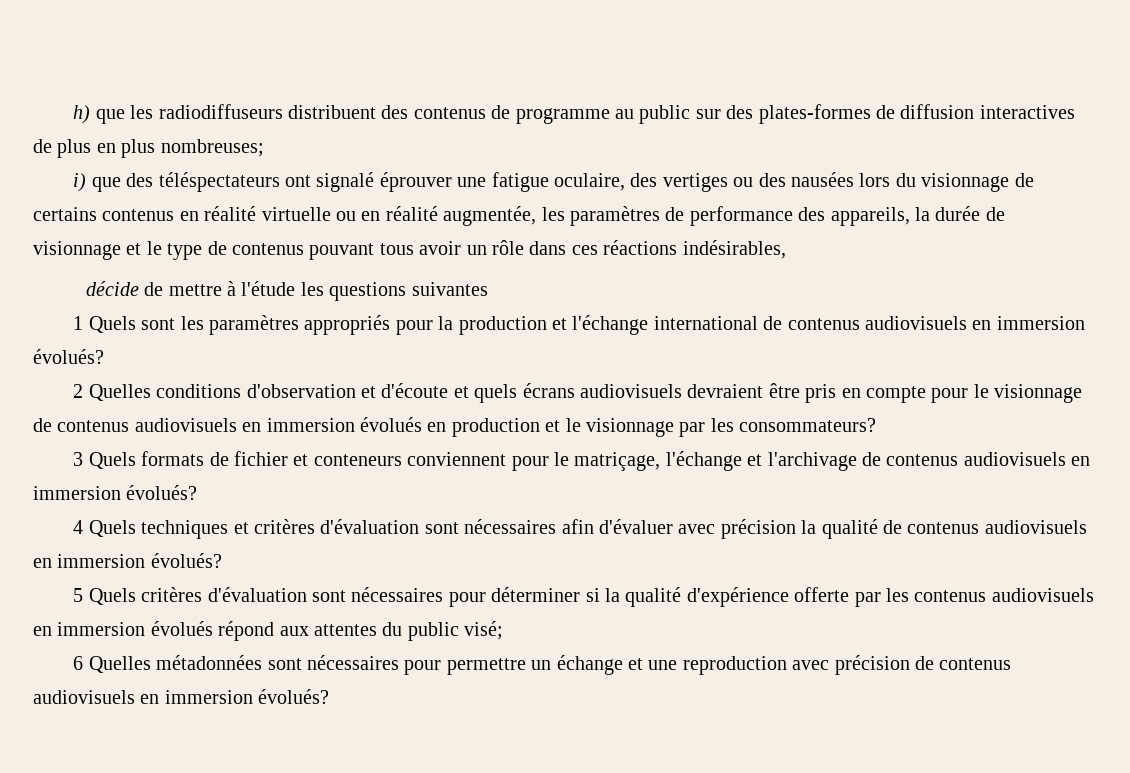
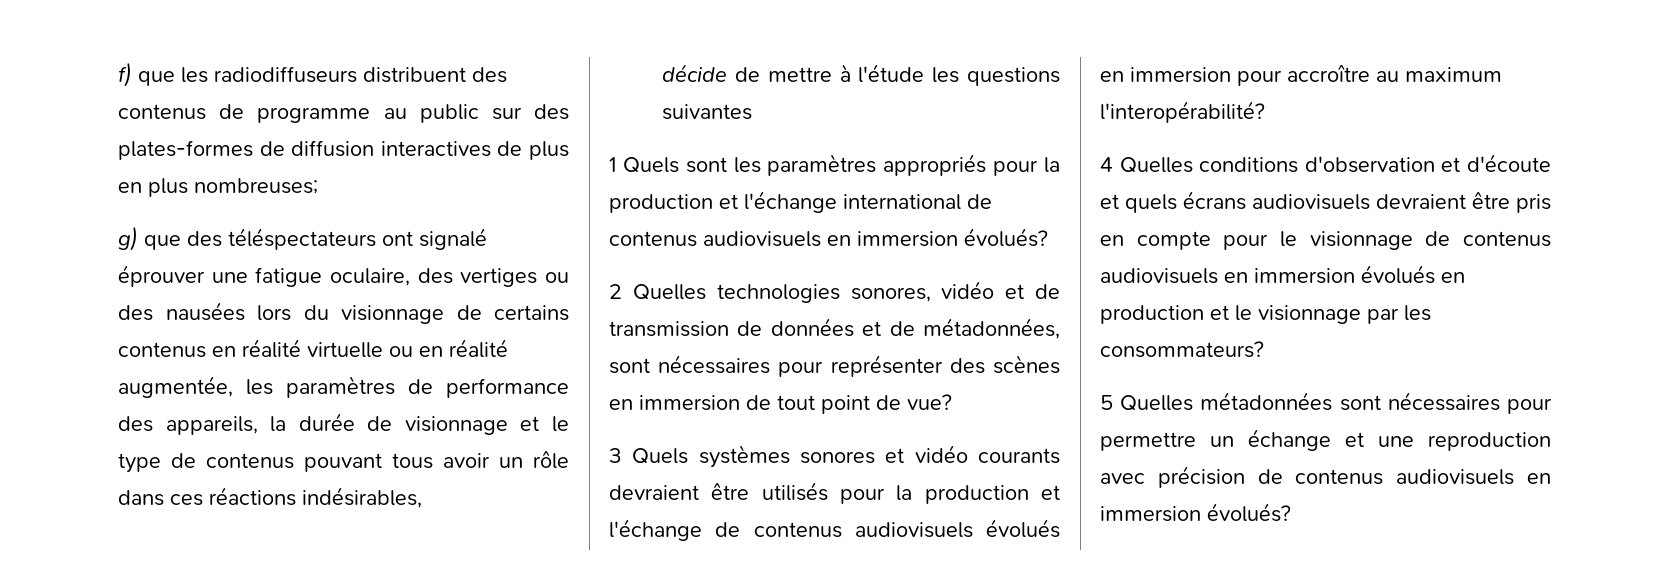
- h) que les radiodiffuseurs distribuent des contenus de programme au public sur des plates-formes de diffusion interactives de plus en plus nombreuses;
+ f) que les radiodiffuseurs distribuent des contenus de programme au public sur des plates-formes de diffusion interactives de plus en plus nombreuses;
- i) que des téléspectateurs ont signalé éprouver une fatigue oculaire, des vertiges ou des nausées lors du visionnage de certains contenus en réalité virtuelle ou en réalité augmentée, les paramètres de performance des appareils, la durée de visionnage et le type de contenus pouvant tous avoir un rôle dans ces réactions indésirables,
+ g) que des téléspectateurs ont signalé éprouver une fatigue oculaire, des vertiges ou des nausées lors du visionnage de certains contenus en réalité virtuelle ou en réalité augmentée, les paramètres de performance des appareils, la durée de visionnage et le type de contenus pouvant tous avoir un rôle dans ces réactions indésirables,
- 2 Quelles conditions d'observation et d'écoute et quels écrans audiovisuels devraient être pris en compte pour le visionnage de contenus audiovisuels en immersion évolués en production et le visionnage par les consommateurs?
+ 2 Quelles technologies sonores, vidéo et de transmission de données et de métadonnées, sont nécessaires pour représenter des scènes en immersion de tout point de vue?
+ 3 Quels systèmes sonores et vidéo courants devraient être utilisés pour la production et l'échange de contenus audiovisuels évolués en immersion pour accroître au maximum l'interopérabilité?
+ 4 Quelles conditions d'observation et d'écoute et quels écrans audiovisuels devraient être pris en compte pour le visionnage de contenus audiovisuels en immersion évolués en production et le visionnage par les consommateurs?
- 3 Quels formats de fichier et conteneurs conviennent pour le matriçage, l'échange et l'archivage de contenus audiovisuels en immersion évolués?
- 4 Quels techniques et critères d'évaluation sont nécessaires afin d'évaluer avec précision la qualité de contenus audiovisuels en immersion évolués?
- 5 Quels critères d'évaluation sont nécessaires pour déterminer si la qualité d'expérience offerte par les contenus audiovisuels en immersion évolués répond aux attentes du public visé;
- 6 Quelles métadonnées sont nécessaires pour permettre un échange et une reproduction avec précision de contenus audiovisuels en immersion évolués?
+ 5 Quelles métadonnées sont nécessaires pour permettre un échange et une reproduction avec précision de contenus audiovisuels en immersion évolués?

